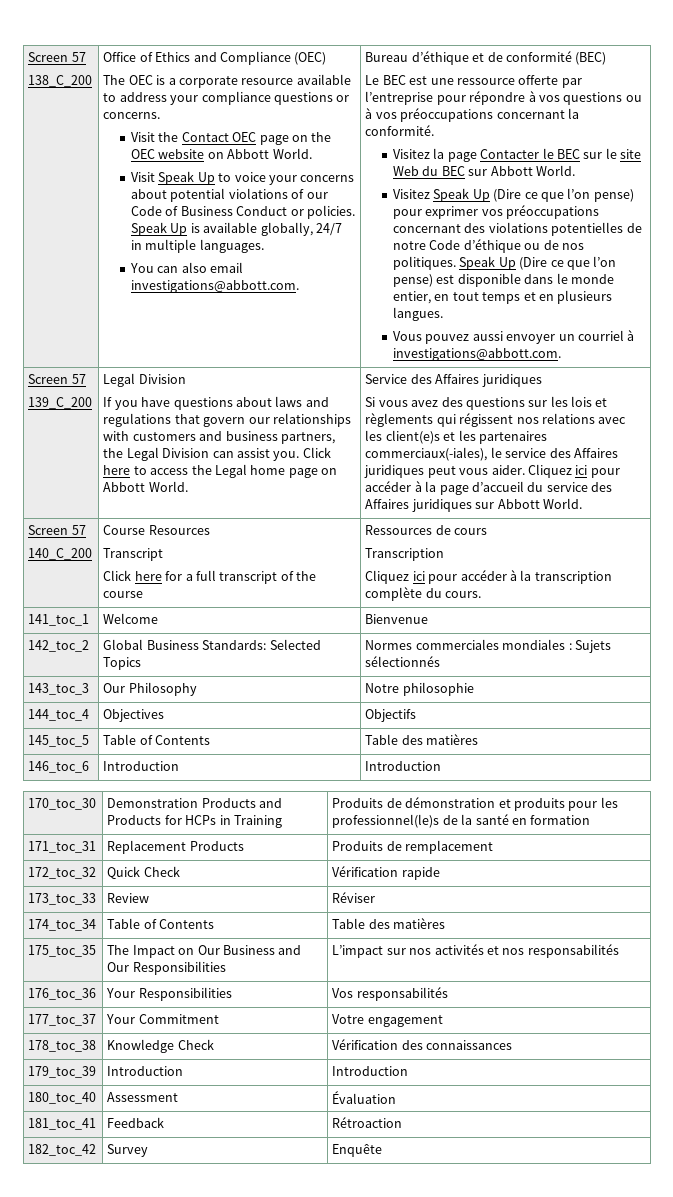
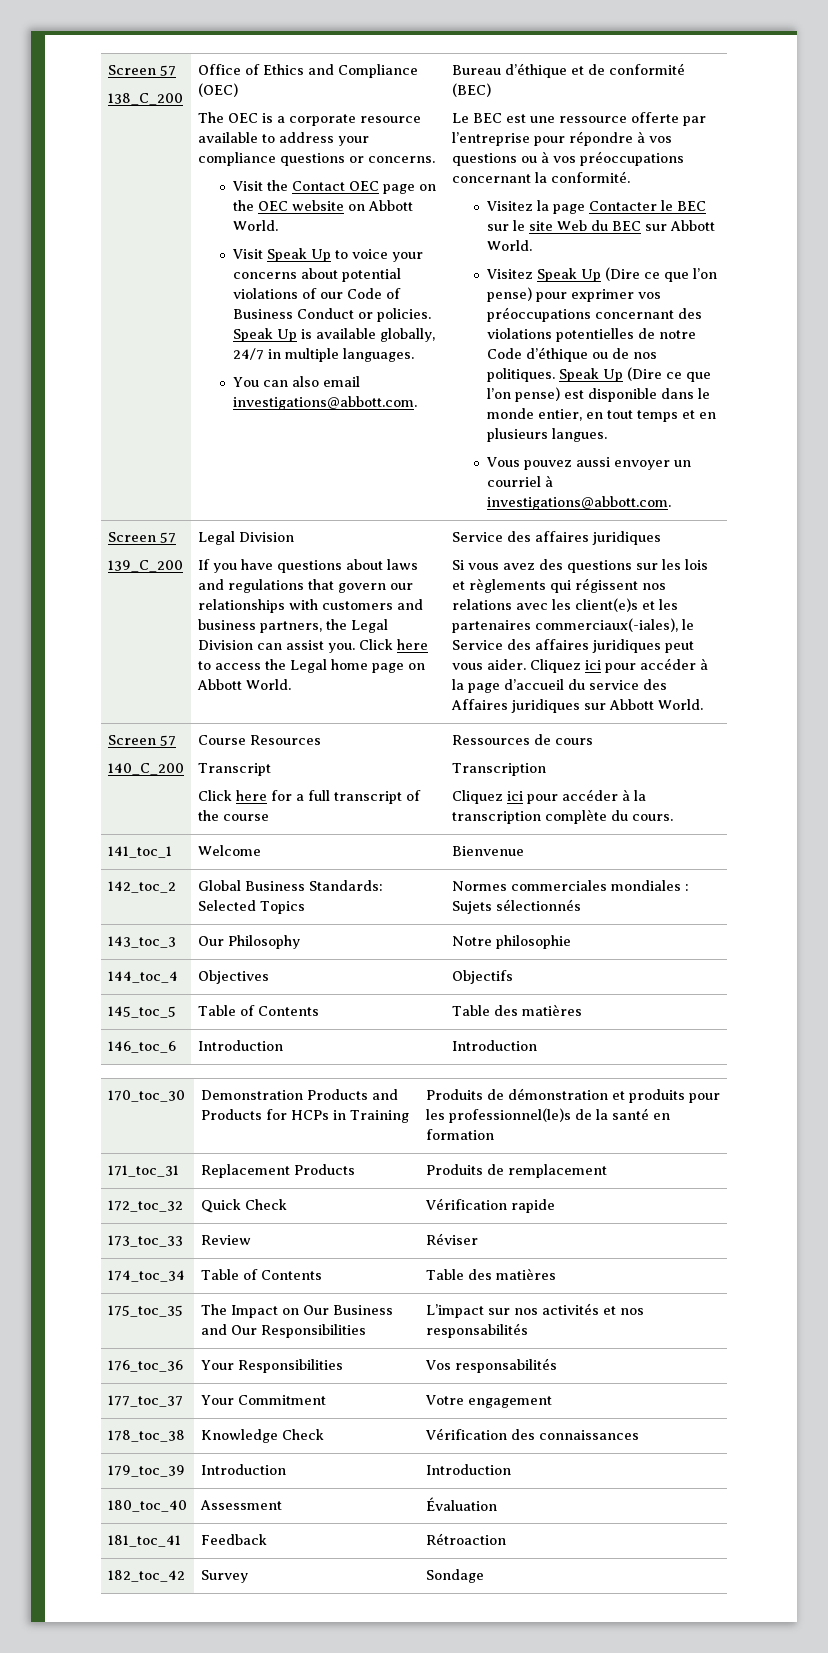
- Click here to access the Legal home page on Abbott World. | Service des Affaires juridiques
+ Click here to access the Legal home page on Abbott World. | Service des affaires juridiques
- Si vous avez des questions sur les lois et règlements qui régissent nos relations avec les client(e)s et les partenaires commerciaux(-iales), le service des Affaires juridiques peut vous aider.
+ Si vous avez des questions sur les lois et règlements qui régissent nos relations avec les client(e)s et les partenaires commerciaux(-iales), le Service des affaires juridiques peut vous aider.
- 182_toc_42 | Survey | Enquête
+ 182_toc_42 | Survey | Sondage

